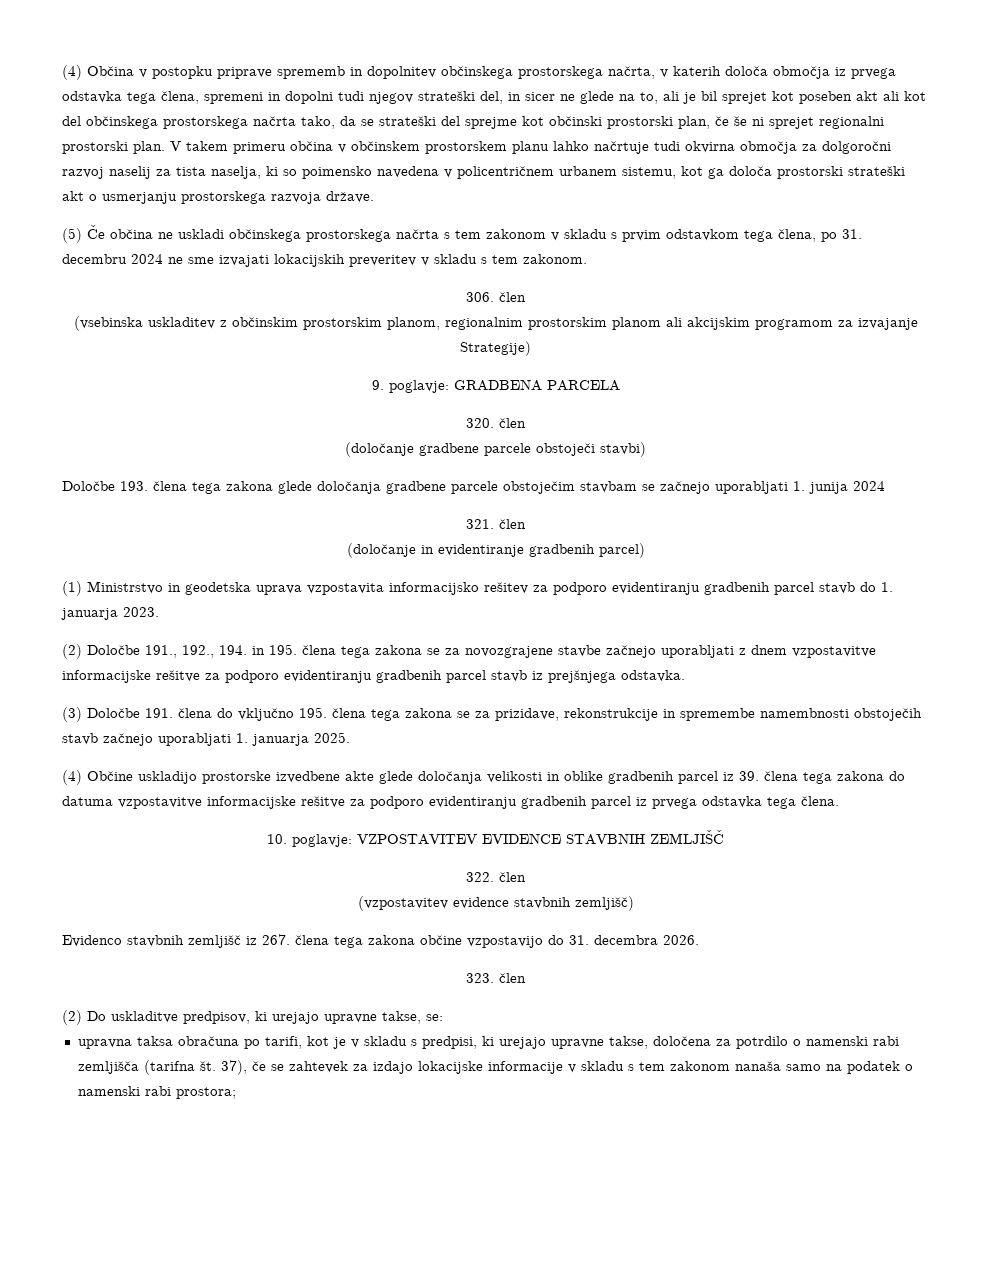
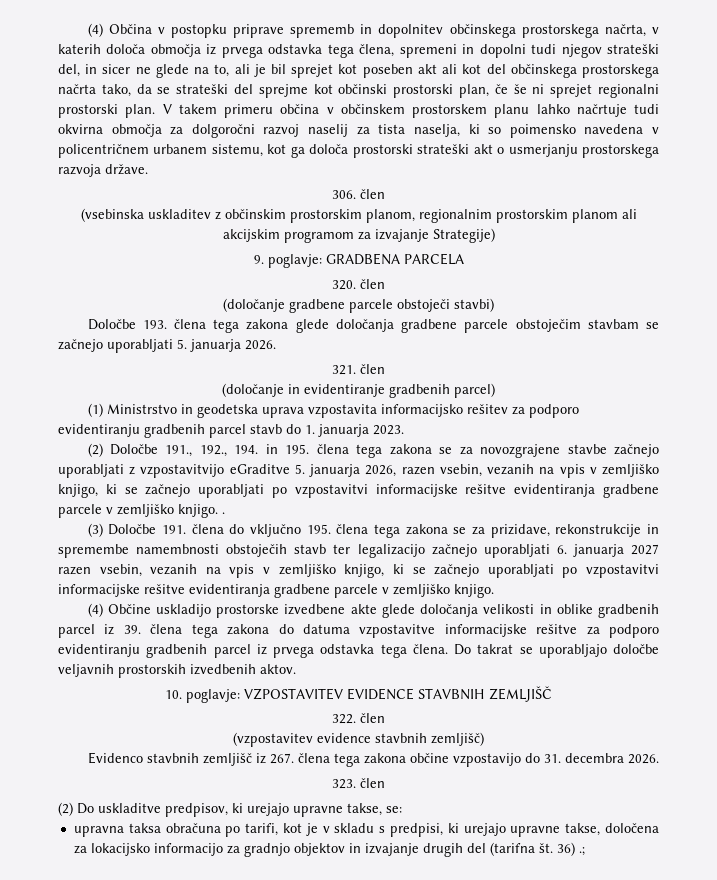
- (5) Če občina ne uskladi občinskega prostorskega načrta s tem zakonom v skladu s prvim odstavkom tega člena, po 31. decembru 2024 ne sme izvajati lokacijskih preveritev v skladu s tem zakonom.
- Določbe 193. člena tega zakona glede določanja gradbene parcele obstoječim stavbam se začnejo uporabljati 1. junija 2024
+ Določbe 193. člena tega zakona glede določanja gradbene parcele obstoječim stavbam se začnejo uporabljati 5. januarja 2026.
- (2) Določbe 191., 192., 194. in 195. člena tega zakona se za novozgrajene stavbe začnejo uporabljati z dnem vzpostavitve informacijske rešitve za podporo evidentiranju gradbenih parcel stavb iz prejšnjega odstavka.
+ (2) Določbe 191., 192., 194. in 195. člena tega zakona se za novozgrajene stavbe začnejo uporabljati z vzpostavitvijo eGraditve 5. januarja 2026, razen vsebin, vezanih na vpis v zemljiško knjigo, ki se začnejo uporabljati po vzpostavitvi informacijske rešitve evidentiranja gradbene parcele v zemljiško knjigo. .
- (3) Določbe 191. člena do vključno 195. člena tega zakona se za prizidave, rekonstrukcije in spremembe namembnosti obstoječih stavb začnejo uporabljati 1. januarja 2025.
+ (3) Določbe 191. člena do vključno 195. člena tega zakona se za prizidave, rekonstrukcije in spremembe namembnosti obstoječih stavb ter legalizacijo začnejo uporabljati 6. januarja 2027 razen vsebin, vezanih na vpis v zemljiško knjigo, ki se začnejo uporabljati po vzpostavitvi informacijske rešitve evidentiranja gradbene parcele v zemljiško knjigo.
+ Do takrat se uporabljajo določbe veljavnih prostorskih izvedbenih aktov.
- upravna taksa obračuna po tarifi, kot je v skladu s predpisi, ki urejajo upravne takse, določena za potrdilo o namenski rabi zemljišča (tarifna št. 37), če se zahtevek za izdajo lokacijske informacije v skladu s tem zakonom nanaša samo na podatek o namenski rabi prostora;
+ upravna taksa obračuna po tarifi, kot je v skladu s predpisi, ki urejajo upravne takse, določena za lokacijsko informacijo za gradnjo objektov in izvajanje drugih del (tarifna št. 36) .;

